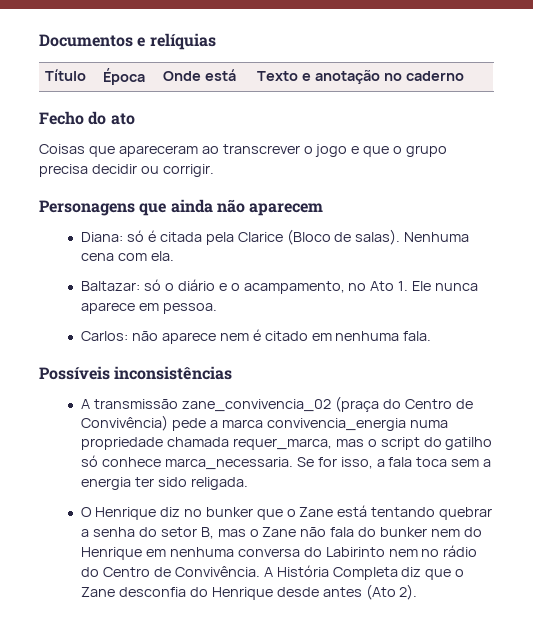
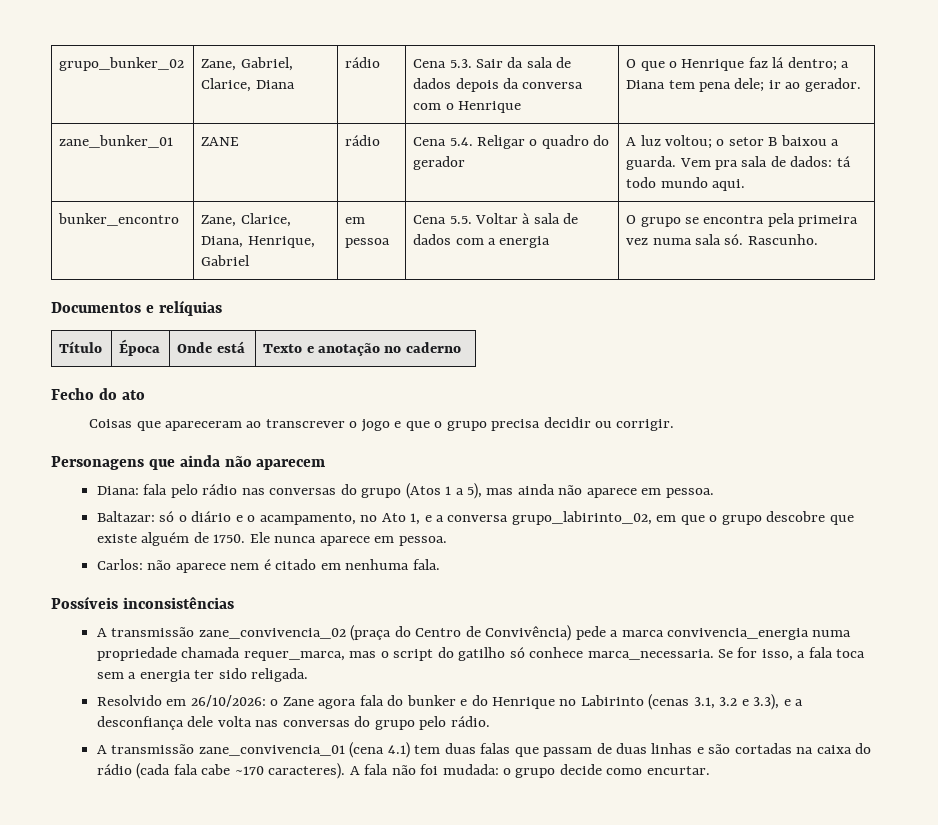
+ grupo_bunker_02 | Zane, Gabriel, Clarice, Diana | rádio | Cena 5.3. Sair da sala de dados depois da conversa com o Henrique | O que o Henrique faz lá dentro; a Diana tem pena dele; ir ao gerador.
+ zane_bunker_01 | ZANE | rádio | Cena 5.4. Religar o quadro do gerador | A luz voltou; o setor B baixou a guarda. Vem pra sala de dados: tá todo mundo aqui.
+ bunker_encontro | Zane, Clarice, Diana, Henrique, Gabriel | em pessoa | Cena 5.5. Voltar à sala de dados com a energia | O grupo se encontra pela primeira vez numa sala só. Rascunho.
- Diana: só é citada pela Clarice (Bloco de salas). Nenhuma cena com ela.
+ Diana: fala pelo rádio nas conversas do grupo (Atos 1 a 5), mas ainda não aparece em pessoa.
- Baltazar: só o diário e o acampamento, no Ato 1. Ele nunca aparece em pessoa.
+ Baltazar: só o diário e o acampamento, no Ato 1, e a conversa grupo_labirinto_02, em que o grupo descobre que existe alguém de 1750. Ele nunca aparece em pessoa.
- O Henrique diz no bunker que o Zane está tentando quebrar a senha do setor B, mas o Zane não fala do bunker nem do Henrique em nenhuma conversa do Labirinto nem no rádio do Centro de Convivência. A História Completa diz que o Zane desconfia do Henrique desde antes (Ato 2).
+ Resolvido em 26/10/2026: o Zane agora fala do bunker e do Henrique no Labirinto (cenas 3.1, 3.2 e 3.3), e a desconfiança dele volta nas conversas do grupo pelo rádio.
+ A transmissão zane_convivencia_01 (cena 4.1) tem duas falas que passam de duas linhas e são cortadas na caixa do rádio (cada fala cabe ~170 caracteres). A fala não foi mudada: o grupo decide como encurtar.

